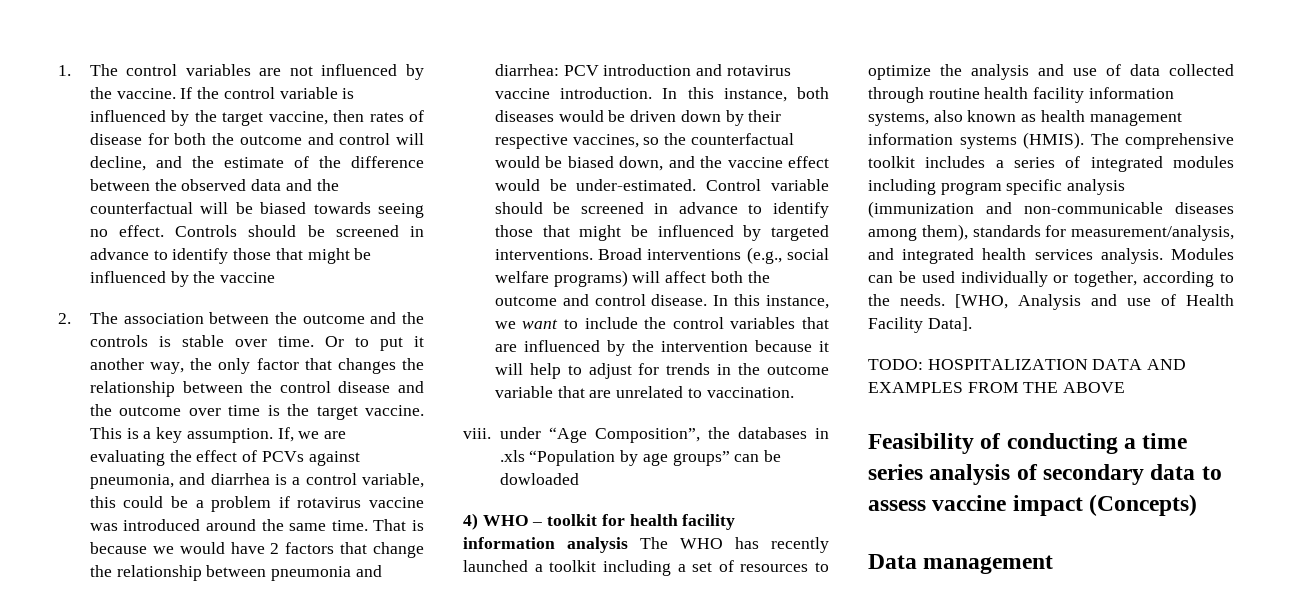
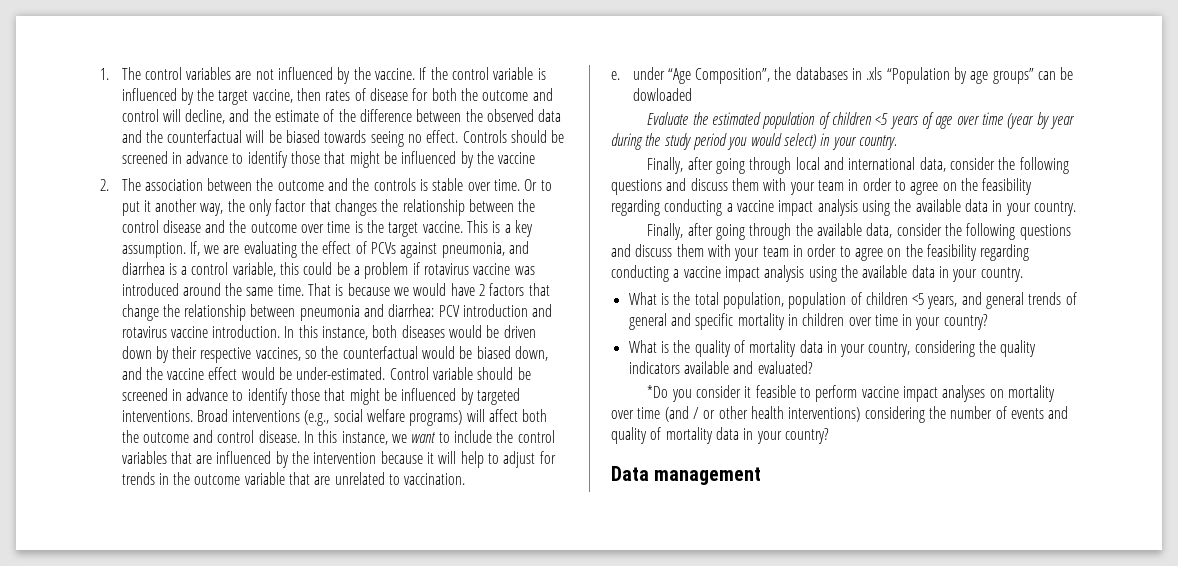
- viii. under “Age Composition”, the databases in .xls “Population by age groups” can be dowloaded
+ e. under “Age Composition”, the databases in .xls “Population by age groups” can be dowloaded
- 4) WHO – toolkit for health facility information analysis The WHO has recently launched a toolkit including a set of resources to optimize the analysis and use of data collected through routine health facility information systems, also known as health management information systems (HMIS). The comprehensive toolkit includes a series of integrated modules including program specific analysis (immunization and non-communicable diseases among them), standards for measurement/analysis, and integrated health services analysis. Modules can be used individually or together, according to the needs. [WHO, Analysis and use of Health Facility Data].
- TODO: HOSPITALIZATION DATA AND EXAMPLES FROM THE ABOVE
- Feasibility of conducting a time series analysis of secondary data to assess vaccine impact (Concepts)
+ Evaluate the estimated population of children <5 years of age over time (year by year during the study period you would select) in your country.
+ Finally, after going through local and international data, consider the following questions and discuss them with your team in order to agree on the feasibility regarding conducting a vaccine impact analysis using the available data in your country.
+ Finally, after going through the available data, consider the following questions and discuss them with your team in order to agree on the feasibility regarding conducting a vaccine impact analysis using the available data in your country.
+ What is the total population, population of children <5 years, and general trends of general and specific mortality in children over time in your country?
+ What is the quality of mortality data in your country, considering the quality indicators available and evaluated?
+ *Do you consider it feasible to perform vaccine impact analyses on mortality over time (and / or other health interventions) considering the number of events and quality of mortality data in your country?

